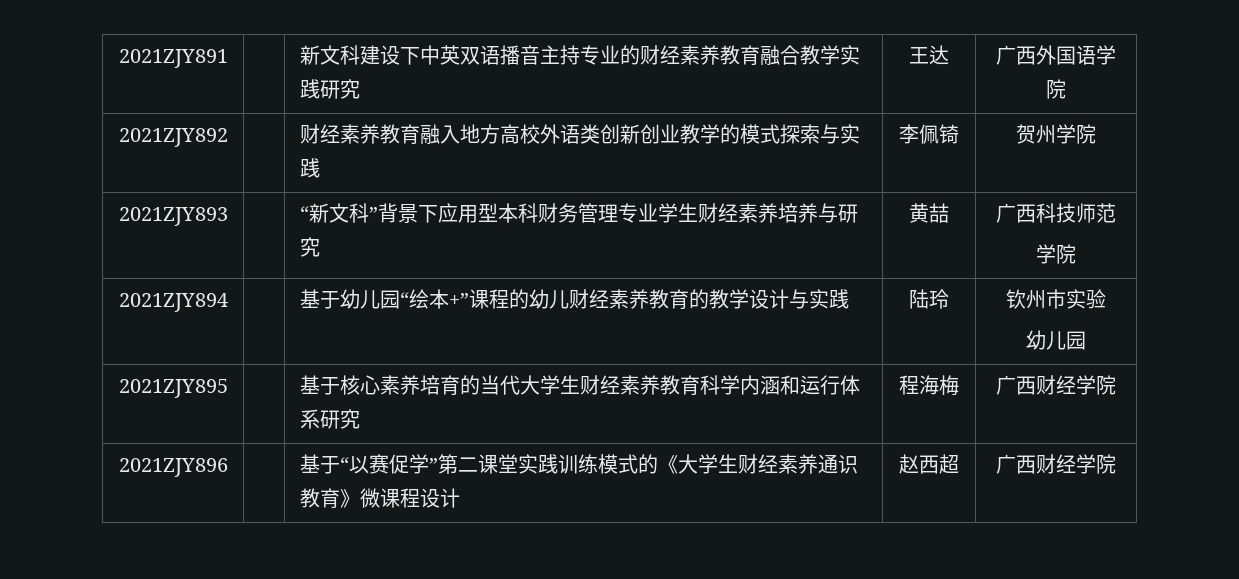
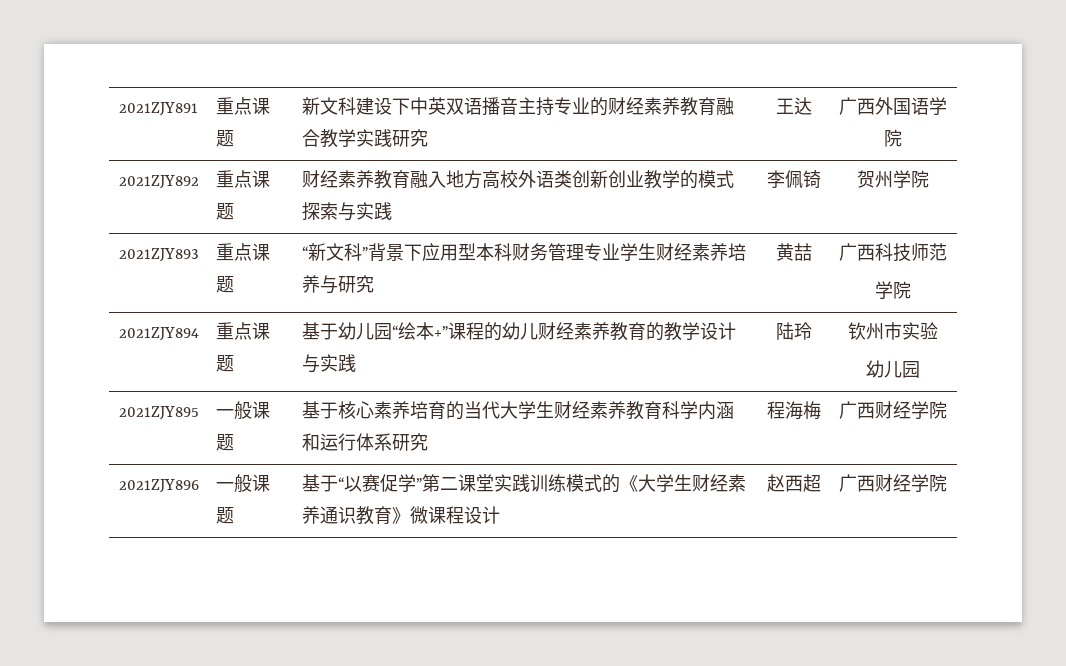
- 2021ZJY891 | | 新文科建设下中英双语播音主持专业的财经素养教育融合教学实践研究 | 王达 | 广西外国语学院
+ 2021ZJY891 | 重点课题 | 新文科建设下中英双语播音主持专业的财经素养教育融合教学实践研究 | 王达 | 广西外国语学院
- 2021ZJY892 | | 财经素养教育融入地方高校外语类创新创业教学的模式探索与实践 | 李佩锜 | 贺州学院
+ 2021ZJY892 | 重点课题 | 财经素养教育融入地方高校外语类创新创业教学的模式探索与实践 | 李佩锜 | 贺州学院
- 2021ZJY893 | | “新文科”背景下应用型本科财务管理专业学生财经素养培养与研究 | 黄喆 | 广西科技师范
+ 2021ZJY893 | 重点课题 | “新文科”背景下应用型本科财务管理专业学生财经素养培养与研究 | 黄喆 | 广西科技师范
- 2021ZJY894 | | 基于幼儿园“绘本+”课程的幼儿财经素养教育的教学设计与实践 | 陆玲 | 钦州市实验
+ 2021ZJY894 | 重点课题 | 基于幼儿园“绘本+”课程的幼儿财经素养教育的教学设计与实践 | 陆玲 | 钦州市实验
- 2021ZJY895 | | 基于核心素养培育的当代大学生财经素养教育科学内涵和运行体系研究 | 程海梅 | 广西财经学院
+ 2021ZJY895 | 一般课题 | 基于核心素养培育的当代大学生财经素养教育科学内涵和运行体系研究 | 程海梅 | 广西财经学院
- 2021ZJY896 | | 基于“以赛促学”第二课堂实践训练模式的《大学生财经素养通识教育》微课程设计 | 赵西超 | 广西财经学院
+ 2021ZJY896 | 一般课题 | 基于“以赛促学”第二课堂实践训练模式的《大学生财经素养通识教育》微课程设计 | 赵西超 | 广西财经学院

